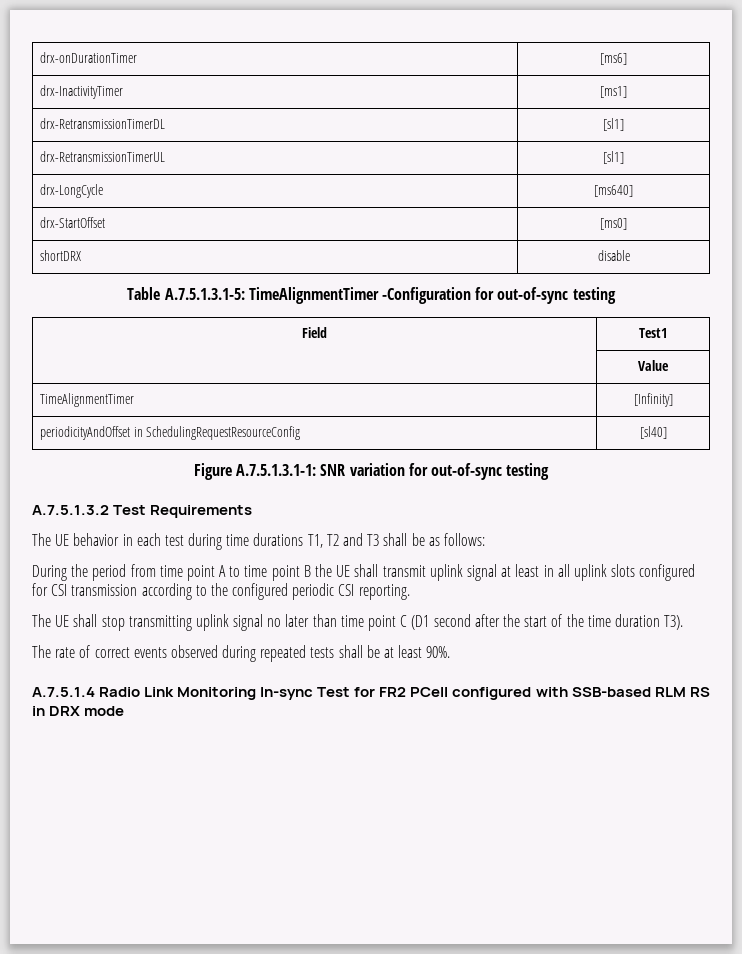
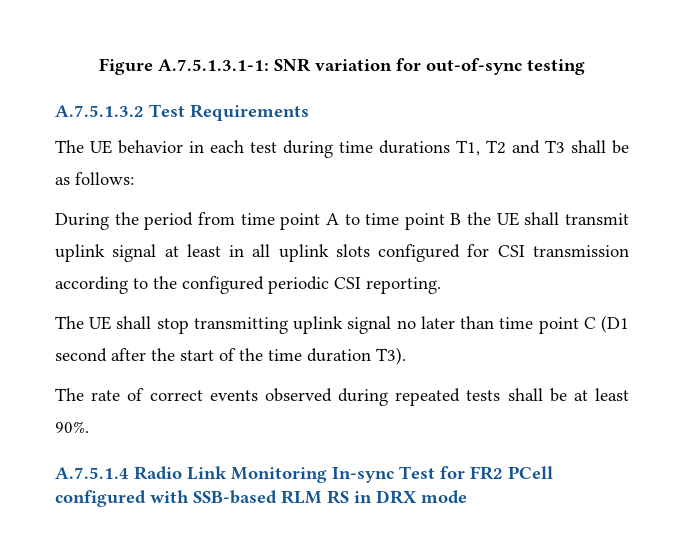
- drx-onDurationTimer | [ms6]
- drx-InactivityTimer | [ms1]
- drx-RetransmissionTimerDL | [sl1]
- drx-RetransmissionTimerUL | [sl1]
- drx-LongCycle | [ms640]
- drx-StartOffset | [ms0]
- shortDRX | disable
- Table A.7.5.1.3.1-5: TimeAlignmentTimer -Configuration for out-of-sync testing
- Field | Test1
- | Value
- TimeAlignmentTimer | [Infinity]
- periodicityAndOffset in SchedulingRequestResourceConfig | [sl40]

